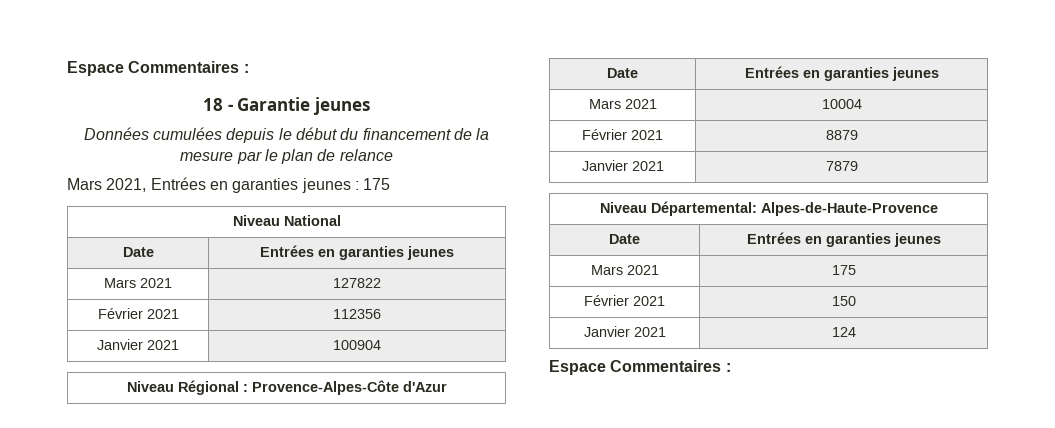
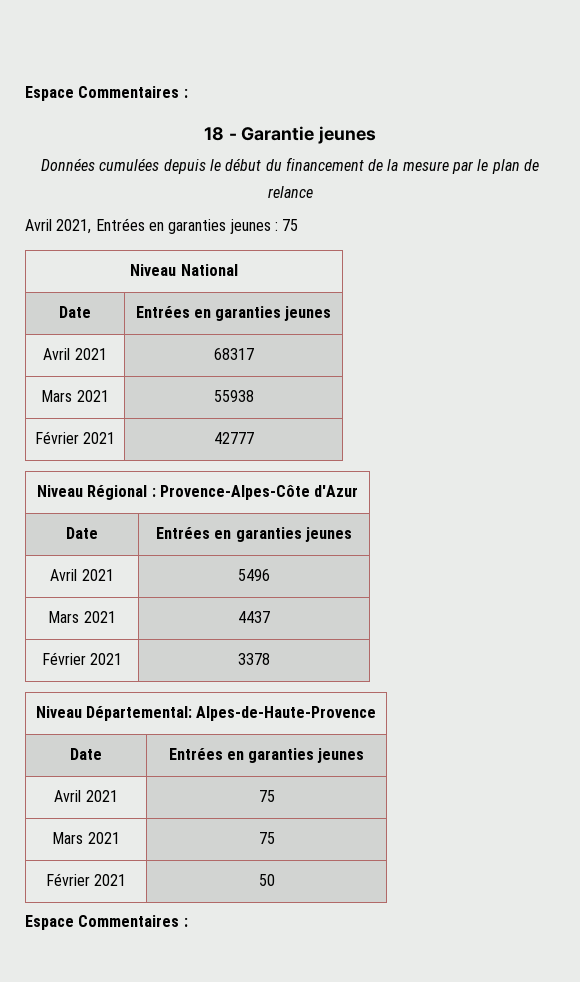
- Mars 2021, Entrées en garanties jeunes : 175
+ Avril 2021, Entrées en garanties jeunes : 75
- Mars 2021 | 127822
- Février 2021 | 112356
- Janvier 2021 | 100904
+ Avril 2021 | 68317
+ Mars 2021 | 55938
+ Février 2021 | 42777
- Mars 2021 | 10004
- Février 2021 | 8879
- Janvier 2021 | 7879
+ Avril 2021 | 5496
+ Mars 2021 | 4437
+ Février 2021 | 3378
- Mars 2021 | 175
- Février 2021 | 150
- Janvier 2021 | 124
+ Avril 2021 | 75
+ Mars 2021 | 75
+ Février 2021 | 50

